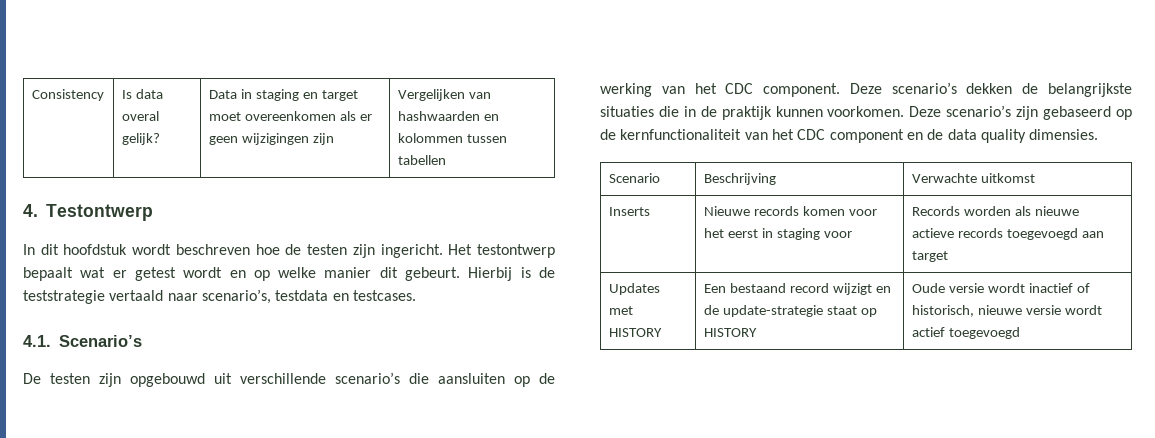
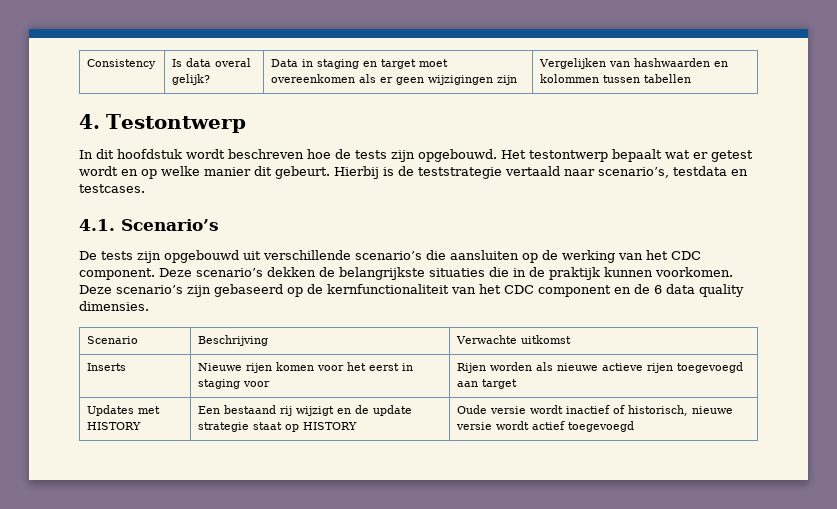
- In dit hoofdstuk wordt beschreven hoe de testen zijn ingericht.
+ In dit hoofdstuk wordt beschreven hoe de tests zijn opgebouwd.
- De testen zijn opgebouwd uit verschillende scenario’s die aansluiten op de werking van het CDC component.
+ De tests zijn opgebouwd uit verschillende scenario’s die aansluiten op de werking van het CDC component.
- Deze scenario’s zijn gebaseerd op de kernfunctionaliteit van het CDC component en de data quality dimensies.
+ Deze scenario’s zijn gebaseerd op de kernfunctionaliteit van het CDC component en de 6 data quality dimensies.
- Inserts | Nieuwe records komen voor het eerst in staging voor | Records worden als nieuwe actieve records toegevoegd aan target
+ Inserts | Nieuwe rijen komen voor het eerst in staging voor | Rijen worden als nieuwe actieve rijen toegevoegd aan target
- Updates met HISTORY | Een bestaand record wijzigt en de update-strategie staat op HISTORY | Oude versie wordt inactief of historisch, nieuwe versie wordt actief toegevoegd
+ Updates met HISTORY | Een bestaand rij wijzigt en de update strategie staat op HISTORY | Oude versie wordt inactief of historisch, nieuwe versie wordt actief toegevoegd

